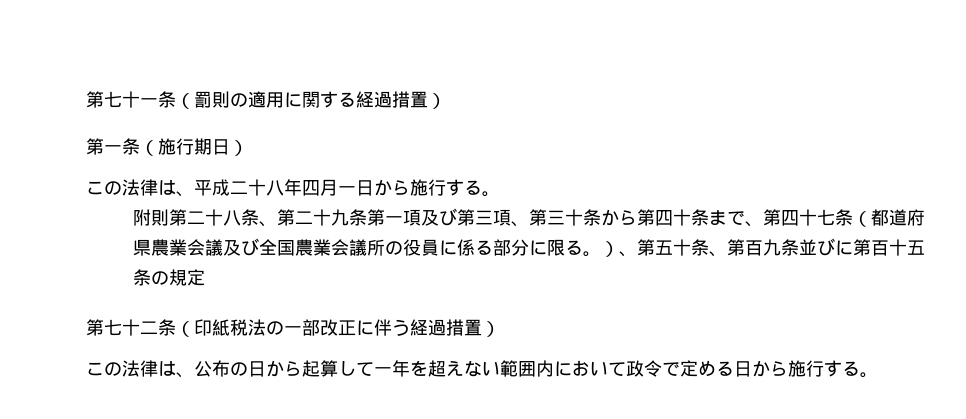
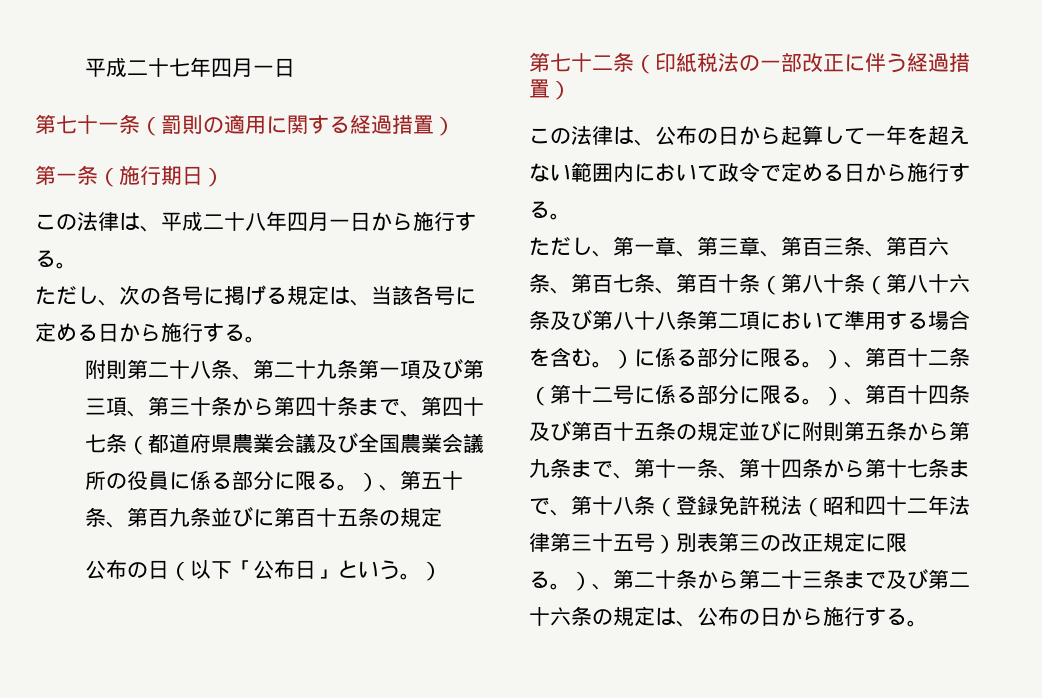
+ 平成二十七年四月一日
+ ただし、次の各号に掲げる規定は、当該各号に定める日から施行する。
+ 公布の日（以下「公布日」という。）
+ ただし、第一章、第三章、第百三条、第百六条、第百七条、第百十条（第八十条（第八十六条及び第八十八条第二項において準用する場合を含む。）に係る部分に限る。）、第百十二条（第十二号に係る部分に限る。）、第百十四条及び第百十五条の規定並びに附則第五条から第九条まで、第十一条、第十四条から第十七条まで、第十八条（登録免許税法（昭和四十二年法律第三十五号）別表第三の改正規定に限る。）、第二十条から第二十三条まで及び第二十六条の規定は、公布の日から施行する。

